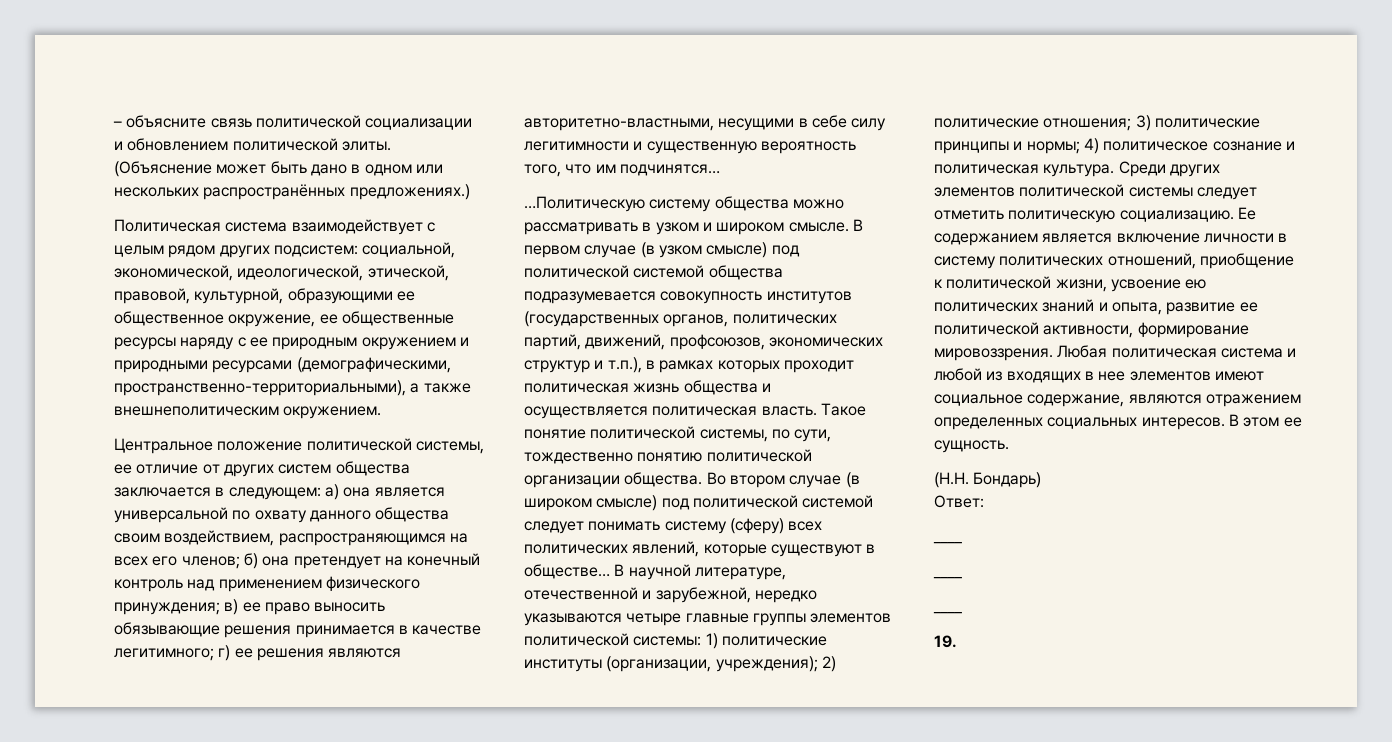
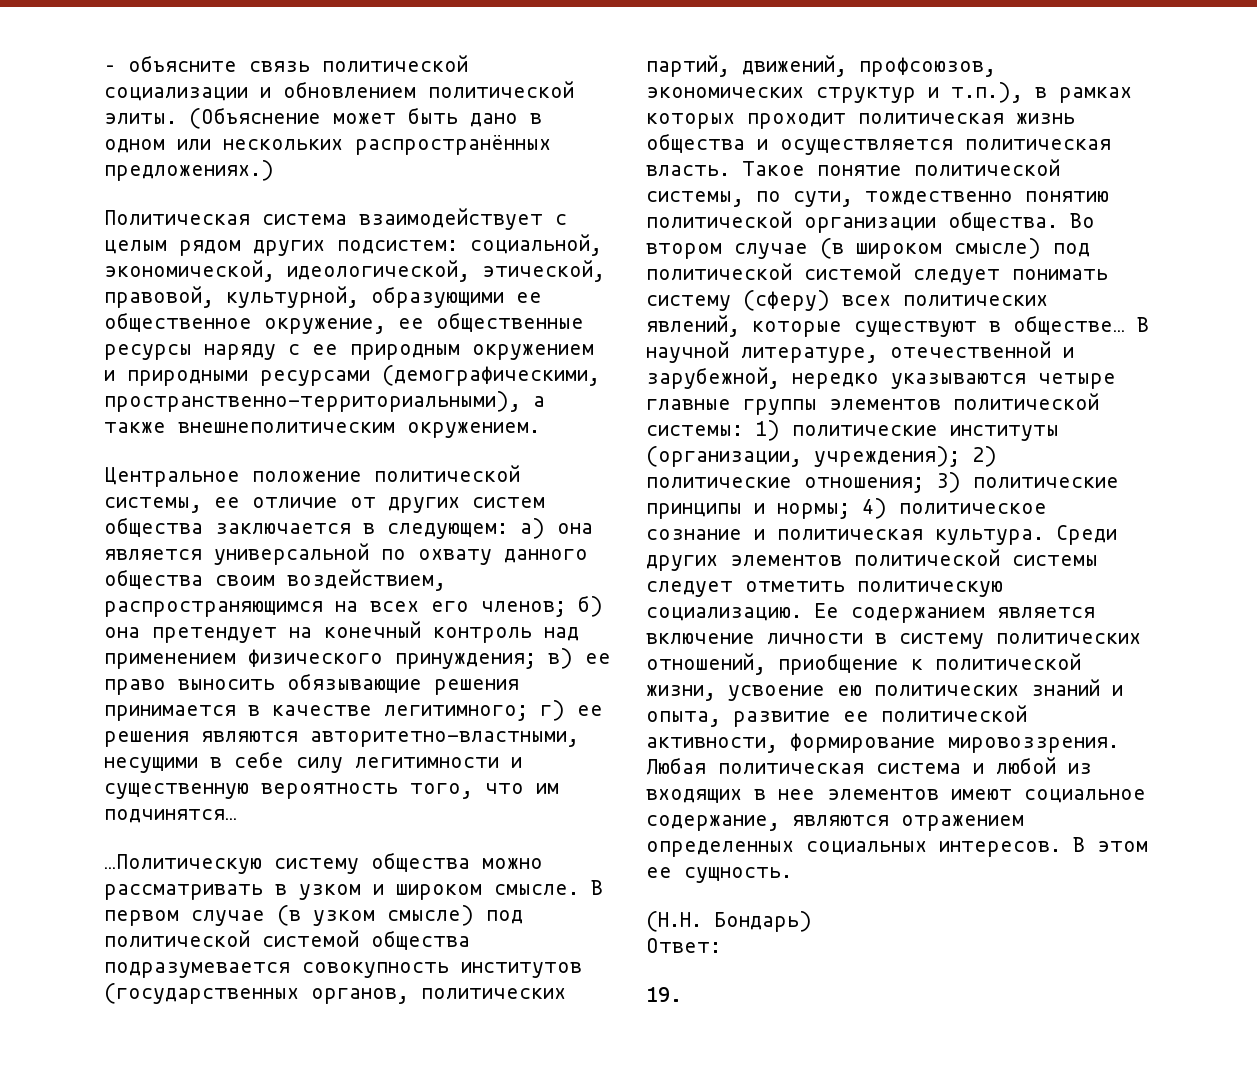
  Ответ:
- ____
- ____
- ____

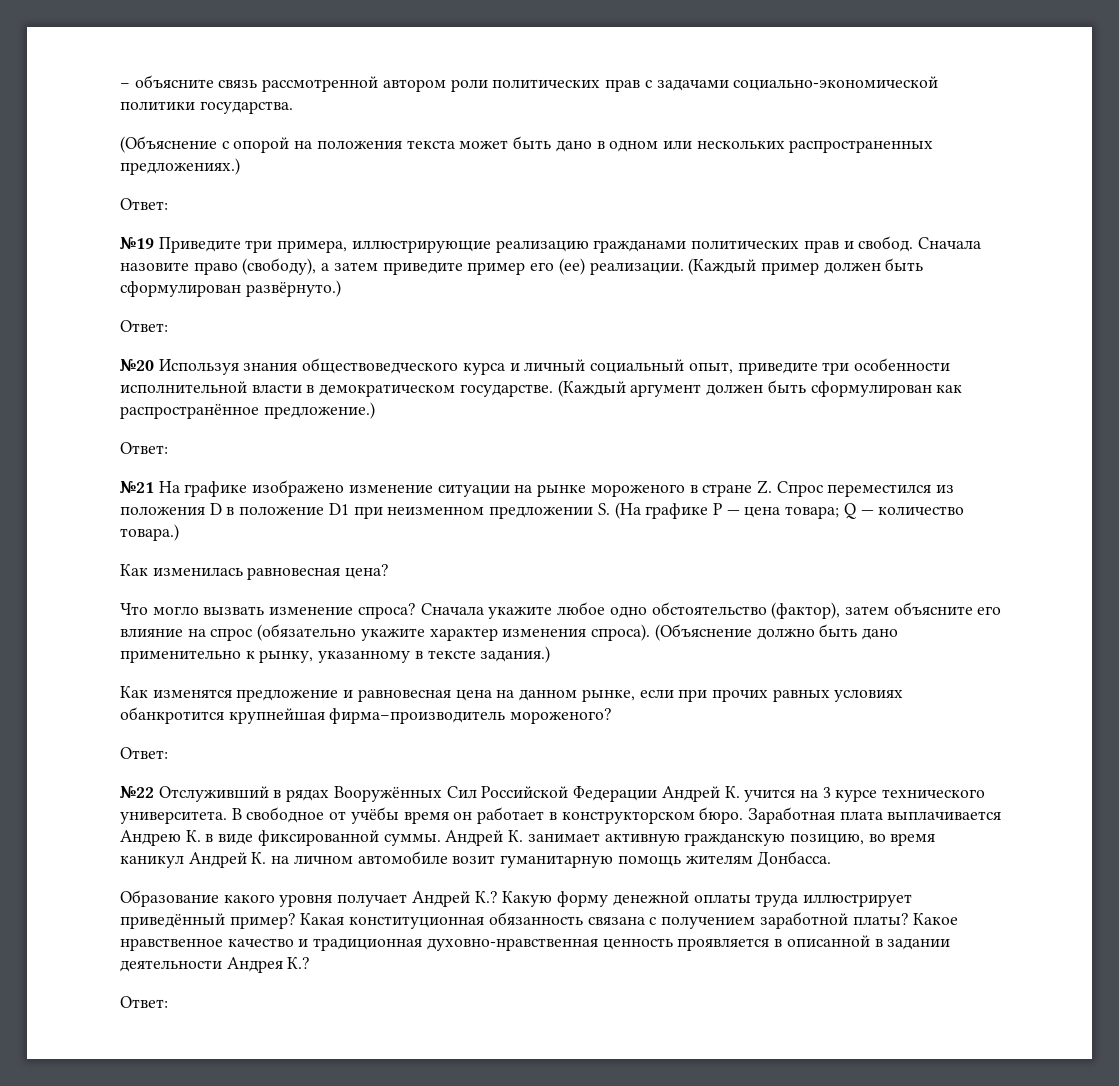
- – объясните связь политической социализации и обновлением политической элиты. (Объяснение может быть дано в одном или нескольких распространённых предложениях.)
- Политическая система взаимодействует с целым рядом других подсистем: социальной, экономической, идеологической, этической, правовой, культурной, образующими ее общественное окружение, ее общественные ресурсы наряду с ее природным окружением и природными ресурсами (демографическими, пространственно-территориальными), а также внешнеполитическим окружением.
- Центральное положение политической системы, ее отличие от других систем общества заключается в следующем: а) она является универсальной по охвату данного общества своим воздействием, распространяющимся на всех его членов; б) она претендует на конечный контроль над применением физического принуждения; в) ее право выносить обязывающие решения принимается в качестве легитимного; г) ее решения являются авторитетно-властными, несущими в себе силу легитимности и существенную вероятность того, что им подчинятся…
- …Политическую систему общества можно рассматривать в узком и широком смысле. В первом случае (в узком смысле) под политической системой общества подразумевается совокупность институтов (государственных органов, политических партий, движений, профсоюзов, экономических структур и т.п.), в рамках которых проходит политическая жизнь общества и осуществляется политическая власть. Такое понятие политической системы, по сути, тождественно понятию политической организации общества. Во втором случае (в широком смысле) под политической системой следует понимать систему (сферу) всех политических явлений, которые существуют в обществе… В научной литературе, отечественной и зарубежной, нередко указываются четыре главные группы элементов политической системы: 1) политические институты (организации, учреждения); 2) политические отношения; 3) политические принципы и нормы; 4) политическое сознание и политическая культура. Среди других элементов политической системы следует отметить политическую социализацию. Ее содержанием является включение личности в систему политических отношений, приобщение к политической жизни, усвоение ею политических знаний и опыта, развитие ее политической активности, формирование мировоззрения. Любая политическая система и любой из входящих в нее элементов имеют социальное содержание, являются отражением определенных социальных интересов. В этом ее сущность.
- (Н.Н. Бондарь)
+ – объясните связь рассмотренной автором роли политических прав с задачами социально-экономической политики государства.
+ (Объяснение с опорой на положения текста может быть дано в одном или нескольких распространенных предложениях.)
  Ответ:
- 19.
+ №19 Приведите три примера, иллюстрирующие реализацию гражданами политических прав и свобод. Сначала назовите право (свободу), а затем приведите пример его (ее) реализации. (Каждый пример должен быть сформулирован развёрнуто.)
+ Ответ:
+ №20 Используя знания обществоведческого курса и личный социальный опыт, приведите три особенности исполнительной власти в демократическом государстве. (Каждый аргумент должен быть сформулирован как распространённое предложение.)
+ Ответ:
+ №21 На графике изображено изменение ситуации на рынке мороженого в стране Z. Спрос переместился из положения D в положение D1 при неизменном предложении S. (На графике P — цена товара; Q — количество товара.)
+ Как изменилась равновесная цена?
+ Что могло вызвать изменение спроса? Сначала укажите любое одно обстоятельство (фактор), затем объясните его влияние на спрос (обязательно укажите характер изменения спроса). (Объяснение должно быть дано применительно к рынку, указанному в тексте задания.)
+ Как изменятся предложение и равновесная цена на данном рынке, если при прочих равных условиях обанкротится крупнейшая фирма–производитель мороженого?
+ Ответ:
+ №22 Отслуживший в рядах Вооружённых Сил Российской Федерации Андрей К. учится на 3 курсе технического университета. В свободное от учёбы время он работает в конструкторском бюро. Заработная плата выплачивается Андрею К. в виде фиксированной суммы. Андрей К. занимает активную гражданскую позицию, во время каникул Андрей К. на личном автомобиле возит гуманитарную помощь жителям Донбасса.
+ Образование какого уровня получает Андрей К.? Какую форму денежной оплаты труда иллюстрирует приведённый пример? Какая конституционная обязанность связана с получением заработной платы? Какое нравственное качество и традиционная духовно-нравственная ценность проявляется в описанной в задании деятельности Андрея К.?
+ Ответ:

